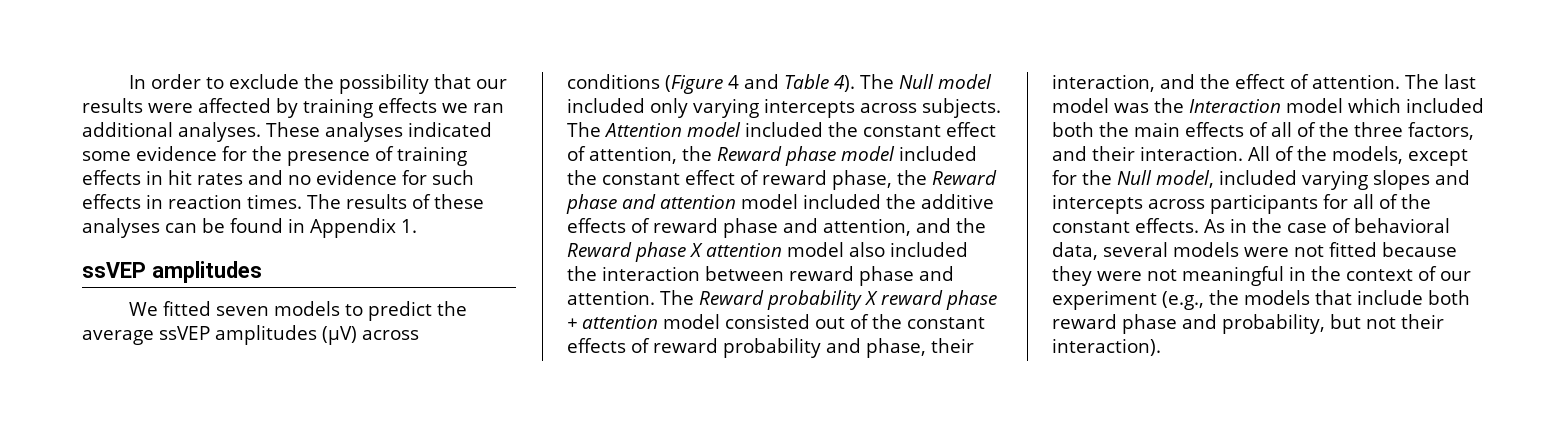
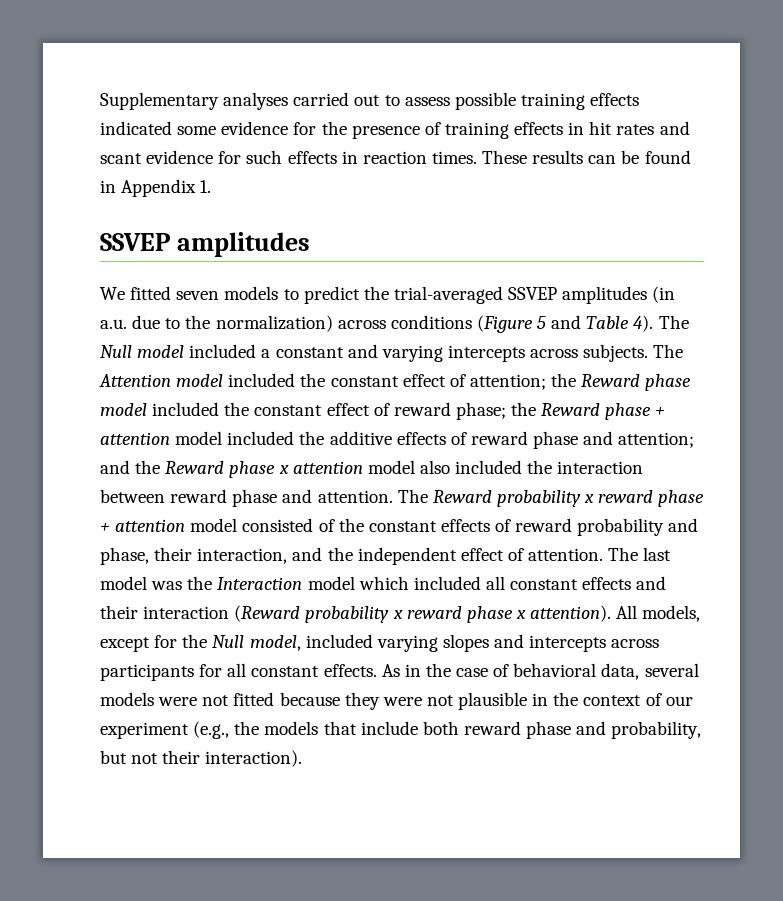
- In order to exclude the possibility that our results were affected by training effects we ran additional analyses. These analyses indicated some evidence for the presence of training effects in hit rates and no evidence for such effects in reaction times.
+ Supplementary analyses carried out to assess possible training effects indicated some evidence for the presence of training effects in hit rates and scant evidence for such effects in reaction times.
- The results of these analyses can be found in Appendix 1.
- ssVEP amplitudes
+ These results can be found in Appendix 1.
+ SSVEP amplitudes
- We fitted seven models to predict the average ssVEP amplitudes (µV) across conditions (Figure 4 and Table 4).
+ We fitted seven models to predict the trial-averaged SSVEP amplitudes (in a.u. due to the normalization) across conditions (Figure 5 and Table 4).
- The Null model included only varying intercepts across subjects.
+ The Null model included a constant and varying intercepts across subjects.
- The Attention model included the constant effect of attention, the Reward phase model included the constant effect of reward phase, the Reward phase and attention model included the additive effects of reward phase and attention, and the Reward phase X attention model also included the interaction between reward phase and attention.
+ The Attention model included the constant effect of attention; the Reward phase model included the constant effect of reward phase; the Reward phase + attention model included the additive effects of reward phase and attention; and the Reward phase x attention model also included the interaction between reward phase and attention.
- The Reward probability X reward phase + attention model consisted out of the constant effects of reward probability and phase, their interaction, and the effect of attention.
+ The Reward probability x reward phase + attention model consisted of the constant effects of reward probability and phase, their interaction, and the independent effect of attention.
- The last model was the Interaction model which included both the main effects of all of the three factors, and their interaction. All of the models, except for the Null model, included varying slopes and intercepts across participants for all of the constant effects.
+ The last model was the Interaction model which included all constant effects and their interaction (Reward probability x reward phase x attention). All models, except for the Null model, included varying slopes and intercepts across participants for all constant effects.
- As in the case of behavioral data, several models were not fitted because they were not meaningful in the context of our experiment (e.g., the models that include both reward phase and probability, but not their interaction).
+ As in the case of behavioral data, several models were not fitted because they were not plausible in the context of our experiment (e.g., the models that include both reward phase and probability, but not their interaction).

